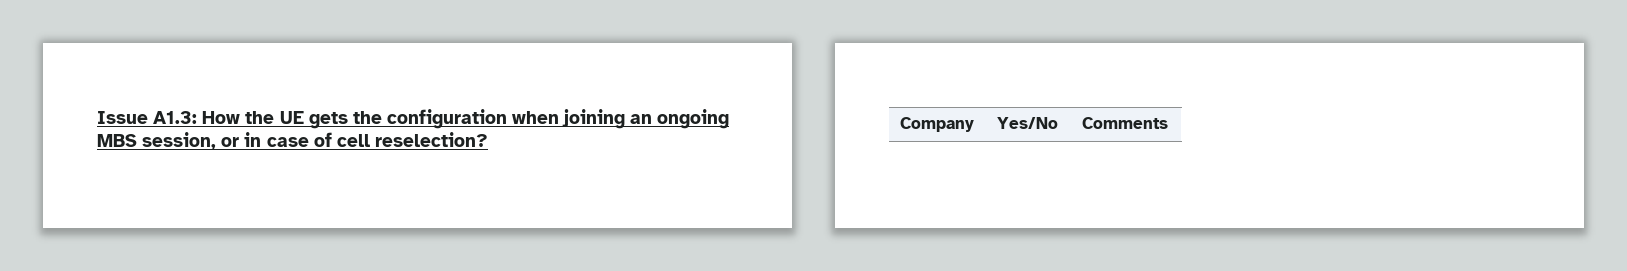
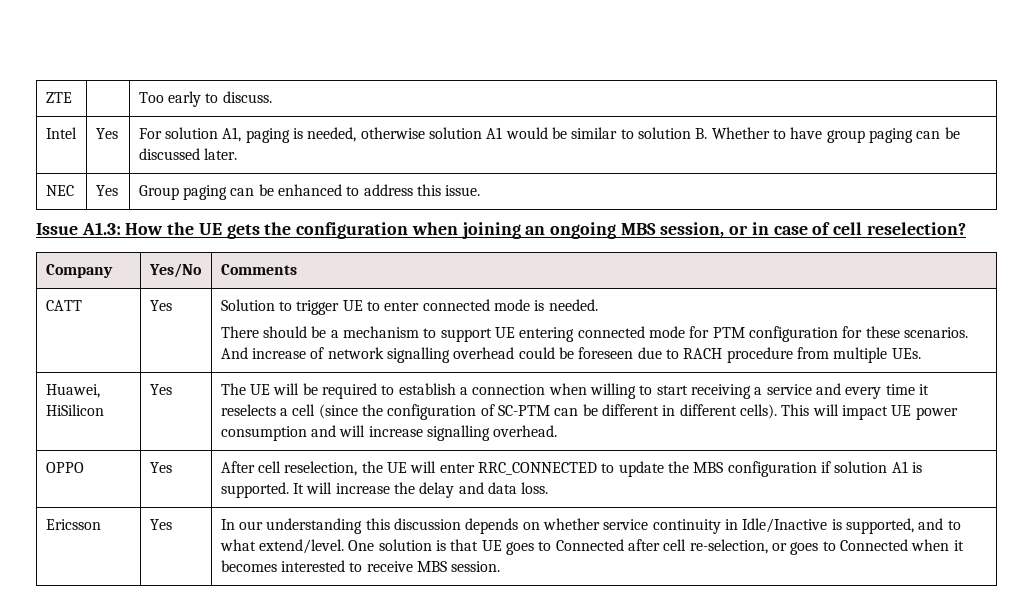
+ ZTE | | Too early to discuss.
+ Intel | Yes | For solution A1, paging is needed, otherwise solution A1 would be similar to solution B. Whether to have group paging can be discussed later.
+ NEC | Yes | Group paging can be enhanced to address this issue.
+ CATT | Yes | Solution to trigger UE to enter connected mode is needed.
+ There should be a mechanism to support UE entering connected mode for PTM configuration for these scenarios. And increase of network signalling overhead could be foreseen due to RACH procedure from multiple UEs.
+ Huawei, HiSilicon | Yes | The UE will be required to establish a connection when willing to start receiving a service and every time it reselects a cell (since the configuration of SC-PTM can be different in different cells). This will impact UE power consumption and will increase signalling overhead.
+ OPPO | Yes | After cell reselection, the UE will enter RRC_CONNECTED to update the MBS configuration if solution A1 is supported. It will increase the delay and data loss.
+ Ericsson | Yes | In our understanding this discussion depends on whether service continuity in Idle/Inactive is supported, and to what extend/level. One solution is that UE goes to Connected after cell re-selection, or goes to Connected when it becomes interested to receive MBS session.

